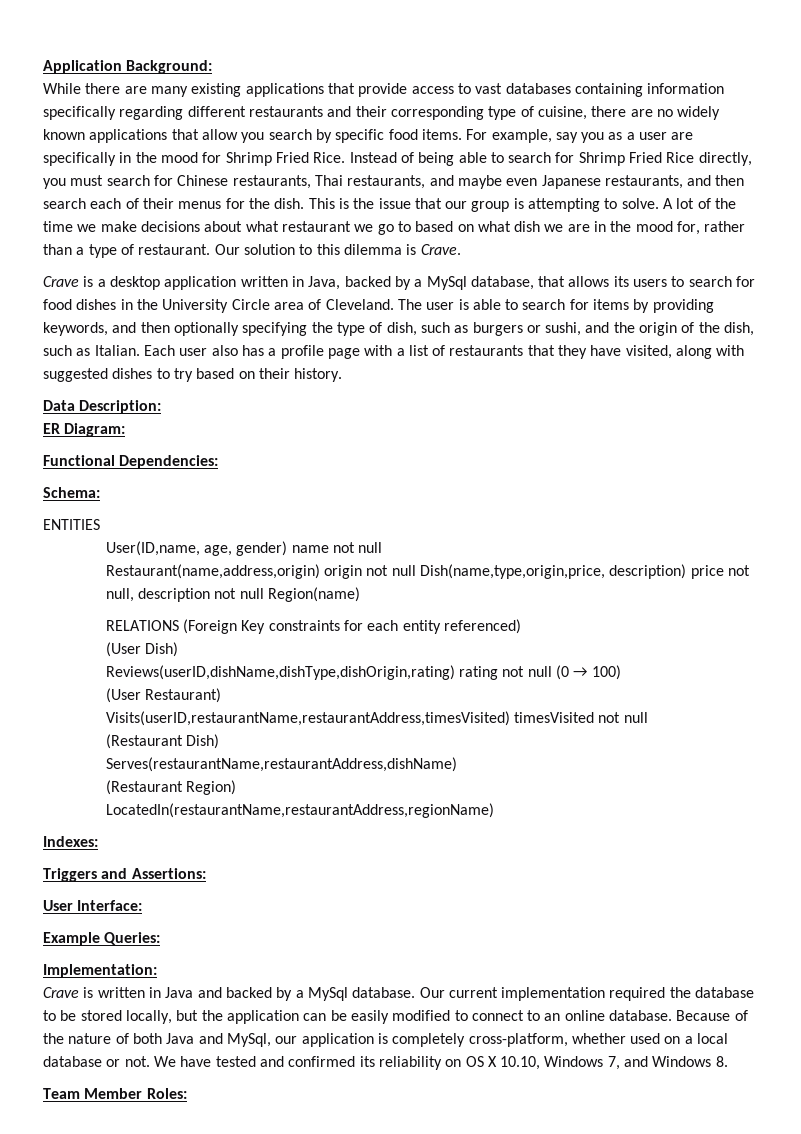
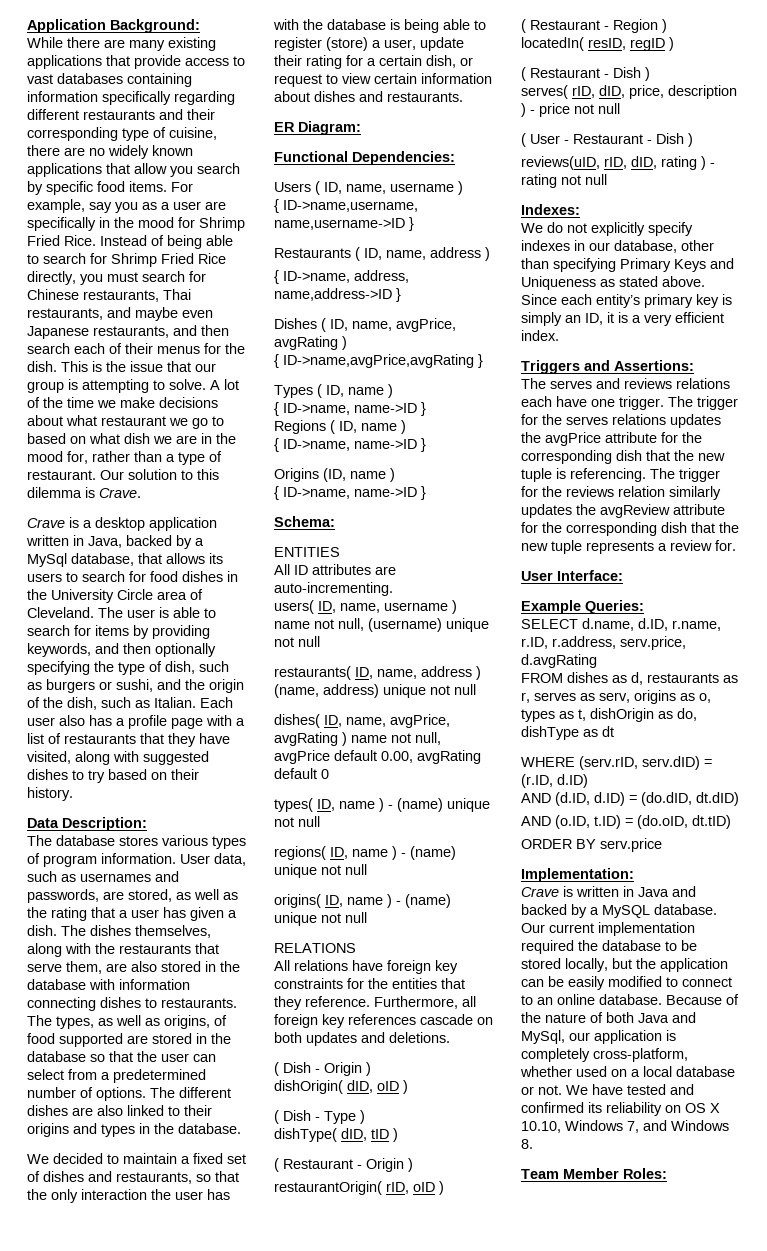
+ The database stores various types of program information. User data, such as usernames and passwords, are stored, as well as the rating that a user has given a dish. The dishes themselves, along with the restaurants that serve them, are also stored in the database with information connecting dishes to restaurants. The types, as well as origins, of food supported are stored in the database so that the user can select from a predetermined number of options. The different dishes are also linked to their origins and types in the database.
+ We decided to maintain a fixed set of dishes and restaurants, so that the only interaction the user has with the database is being able to register (store) a user, update their rating for a certain dish, or request to view certain information about dishes and restaurants.
  ER Diagram:
  Functional Dependencies:
+ Users ( ID, name, username )
+ { ID->name,username, name,username->ID }
+ Restaurants ( ID, name, address )
+ { ID->name, address, name,address->ID }
+ Dishes ( ID, name, avgPrice, avgRating )
+ { ID->name,avgPrice,avgRating }
+ Types ( ID, name )
+ { ID->name, name->ID }
+ Regions ( ID, name )
+ { ID->name, name->ID }
+ Origins (ID, name )
+ { ID->name, name->ID }
  Schema:
  ENTITIES
- User(ID,name, age, gender) name not null
- Restaurant(name,address,origin) origin not null Dish(name,type,origin,price, description) price not null, description not null Region(name)
- RELATIONS (Foreign Key constraints for each entity referenced)
- (User Dish)
- Reviews(userID,dishName,dishType,dishOrigin,rating) rating not null (0 → 100)
- (User Restaurant)
- Visits(userID,restaurantName,restaurantAddress,timesVisited) timesVisited not null
- (Restaurant Dish)
- Serves(restaurantName,restaurantAddress,dishName)
- (Restaurant Region)
- LocatedIn(restaurantName,restaurantAddress,regionName)
+ All ID attributes are auto-incrementing.
+ users( ID, name, username ) name not null, (username) unique not null
+ restaurants( ID, name, address ) (name, address) unique not null
+ dishes( ID, name, avgPrice, avgRating ) name not null, avgPrice default 0.00, avgRating default 0
+ types( ID, name ) - (name) unique not null
+ regions( ID, name ) - (name) unique not null
+ origins( ID, name ) - (name) unique not null
+ RELATIONS
+ All relations have foreign key constraints for the entities that they reference. Furthermore, all foreign key references cascade on both updates and deletions.
+ ( Dish - Origin )
+ dishOrigin( dID, oID )
+ ( Dish - Type )
+ dishType( dID, tID )
+ ( Restaurant - Origin )
+ restaurantOrigin( rID, oID )
+ ( Restaurant - Region )
+ locatedIn( resID, regID )
+ ( Restaurant - Dish )
+ serves( rID, dID, price, description ) - price not null
+ ( User - Restaurant - Dish )
+ reviews(uID, rID, dID, rating ) - rating not null
  Indexes:
+ We do not explicitly specify indexes in our database, other than specifying Primary Keys and Uniqueness as stated above. Since each entity’s primary key is simply an ID, it is a very efficient index.
  Triggers and Assertions:
+ The serves and reviews relations each have one trigger. The trigger for the serves relations updates the avgPrice attribute for the corresponding dish that the new tuple is referencing. The trigger for the reviews relation similarly updates the avgReview attribute for the corresponding dish that the new tuple represents a review for.
  User Interface:
  Example Queries:
+ SELECT d.name, d.ID, r.name, r.ID, r.address, serv.price, d.avgRating
+ FROM dishes as d, restaurants as r, serves as serv, origins as o, types as t, dishOrigin as do, dishType as dt
+ WHERE (serv.rID, serv.dID) = (r.ID, d.ID)
+ AND (d.ID, d.ID) = (do.dID, dt.dID)
+ AND (o.ID, t.ID) = (do.oID, dt.tID)
+ ORDER BY serv.price
- Crave is written in Java and backed by a MySql database.
+ Crave is written in Java and backed by a MySQL database.

